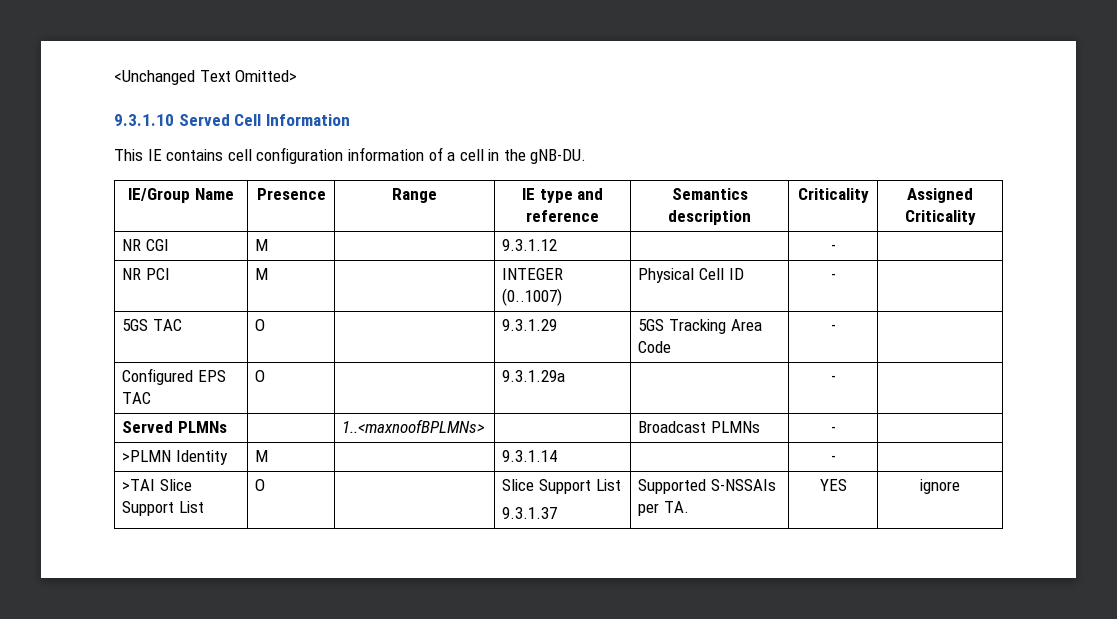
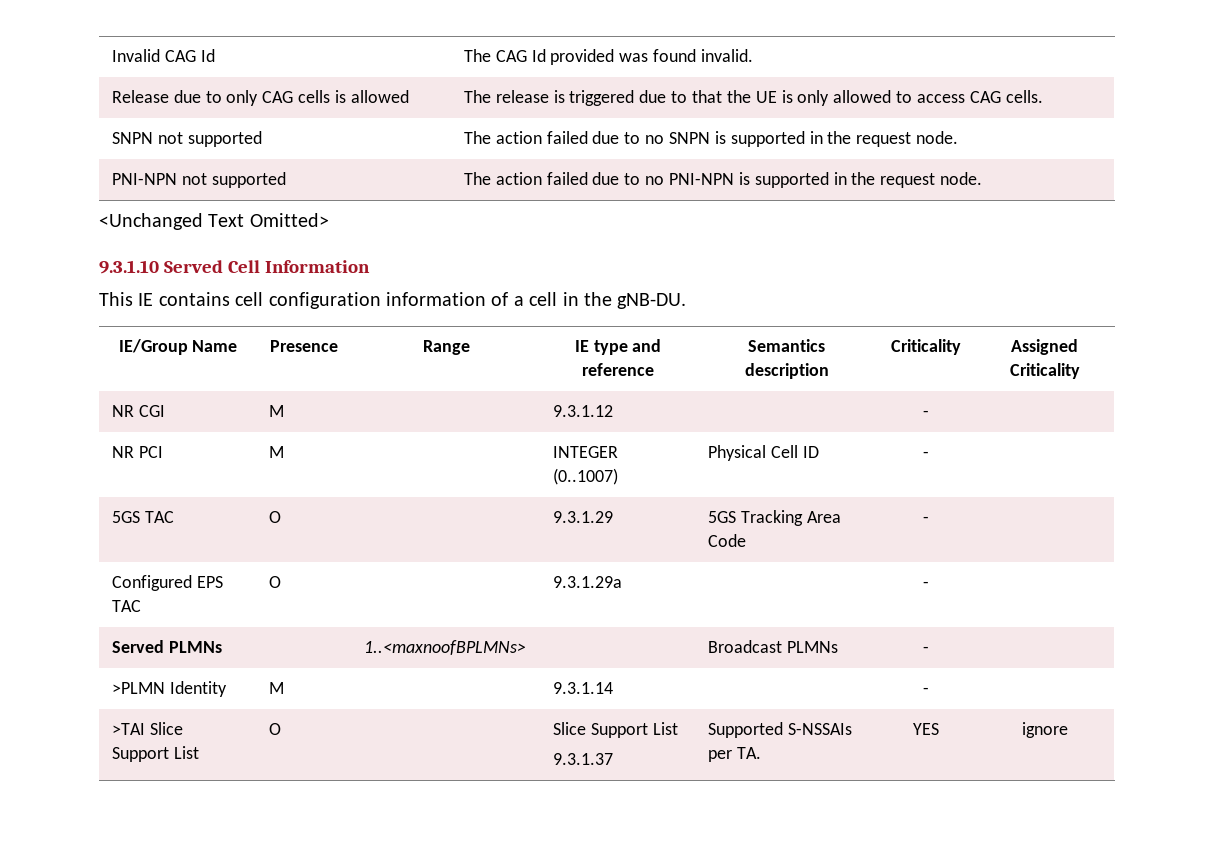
+ Invalid CAG Id | The CAG Id provided was found invalid.
+ Release due to only CAG cells is allowed | The release is triggered due to that the UE is only allowed to access CAG cells.
+ SNPN not supported | The action failed due to no SNPN is supported in the request node.
+ PNI-NPN not supported | The action failed due to no PNI-NPN is supported in the request node.

